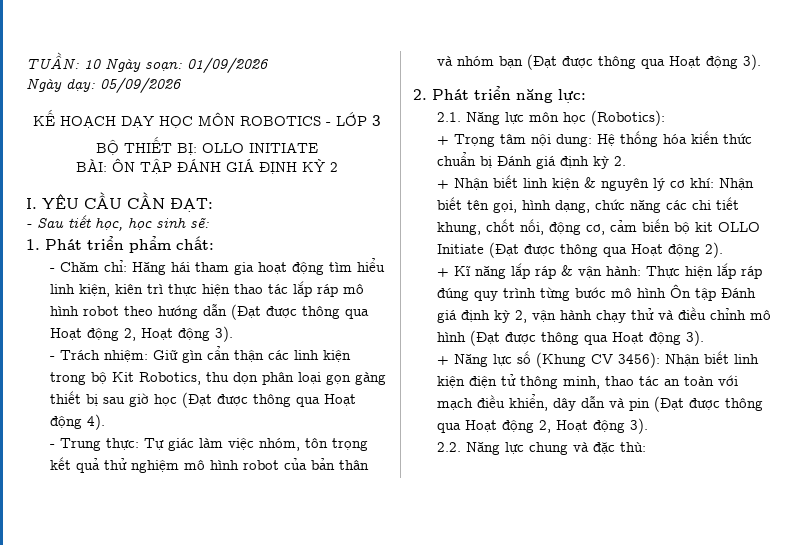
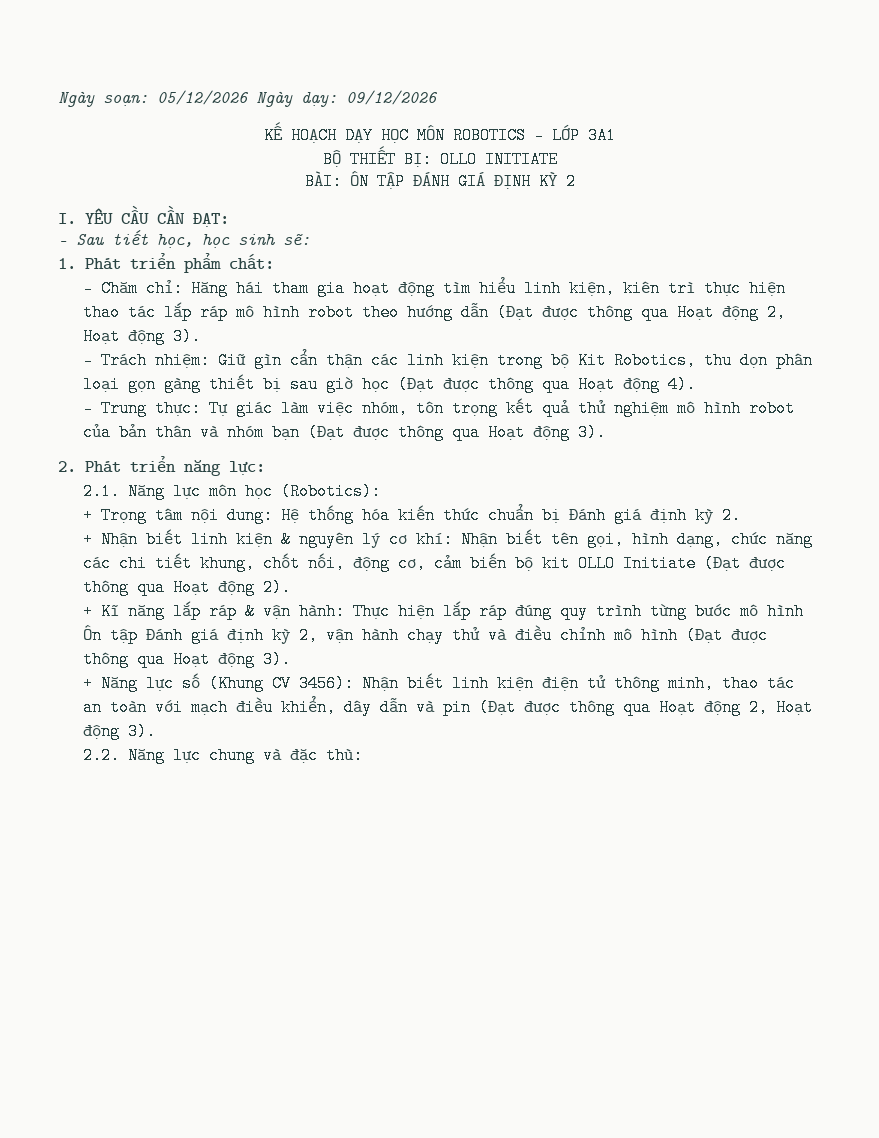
- TUẦN: 10 Ngày soạn: 01/09/2026
- Ngày dạy: 05/09/2026
+ Ngày soạn: 05/12/2026 Ngày dạy: 09/12/2026
- KẾ HOẠCH DẠY HỌC MÔN ROBOTICS - LỚP 3
+ KẾ HOẠCH DẠY HỌC MÔN ROBOTICS - LỚP 3A1

